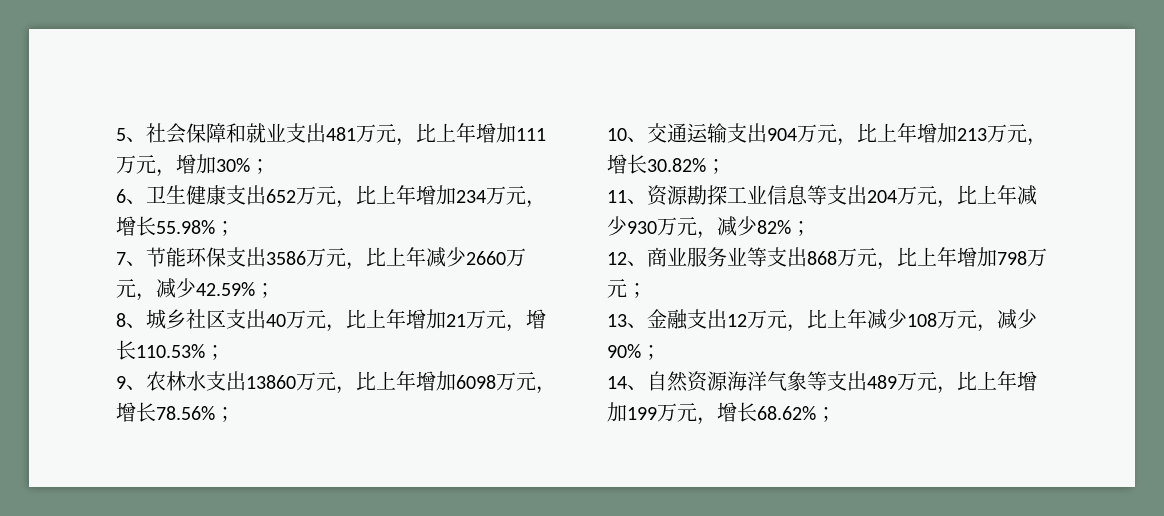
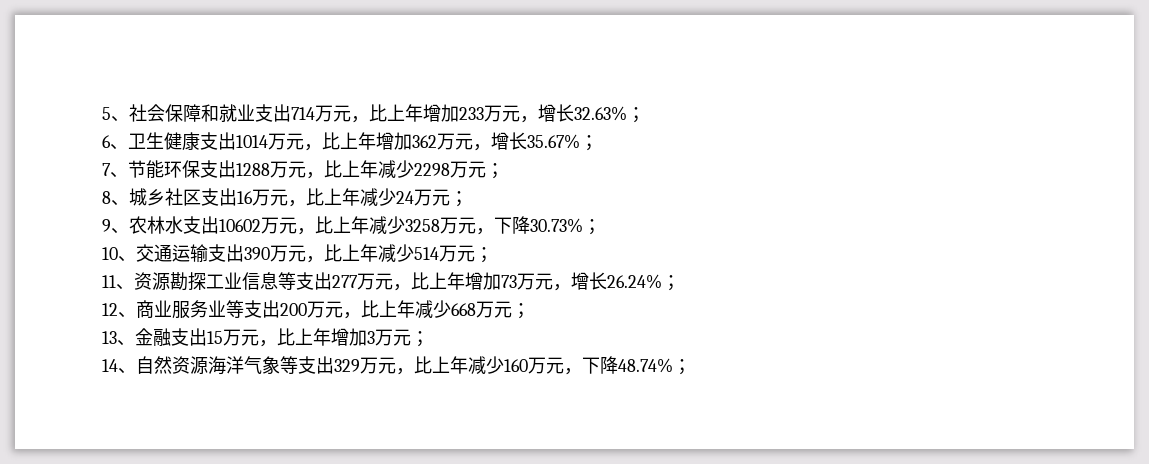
- 5、社会保障和就业支出481万元，比上年增加111万元，增加30%；
+ 5、社会保障和就业支出714万元，比上年增加233万元，增长32.63%；
- 6、卫生健康支出652万元，比上年增加234万元，增长55.98%；
+ 6、卫生健康支出1014万元，比上年增加362万元，增长35.67%；
- 7、节能环保支出3586万元，比上年减少2660万元，减少42.59%；
+ 7、节能环保支出1288万元，比上年减少2298万元；
- 8、城乡社区支出40万元，比上年增加21万元，增长110.53%；
+ 8、城乡社区支出16万元，比上年减少24万元；
- 9、农林水支出13860万元，比上年增加6098万元，增长78.56%；
+ 9、农林水支出10602万元，比上年减少3258万元，下降30.73%；
- 10、交通运输支出904万元，比上年增加213万元，增长30.82%；
+ 10、交通运输支出390万元，比上年减少514万元；
- 11、资源勘探工业信息等支出204万元，比上年减少930万元，减少82%；
+ 11、资源勘探工业信息等支出277万元，比上年增加73万元，增长26.24%；
- 12、商业服务业等支出868万元，比上年增加798万元；
+ 12、商业服务业等支出200万元，比上年减少668万元；
- 13、金融支出12万元，比上年减少108万元，减少90%；
+ 13、金融支出15万元，比上年增加3万元；
- 14、自然资源海洋气象等支出489万元，比上年增加199万元，增长68.62%；
+ 14、自然资源海洋气象等支出329万元，比上年减少160万元，下降48.74%；

